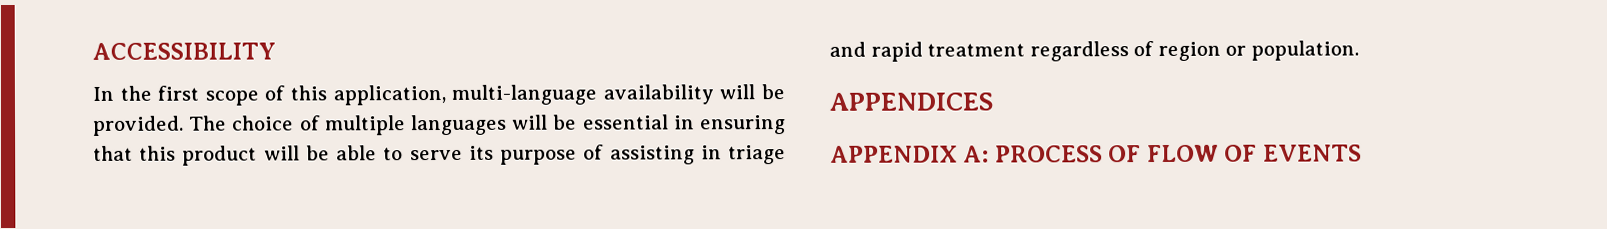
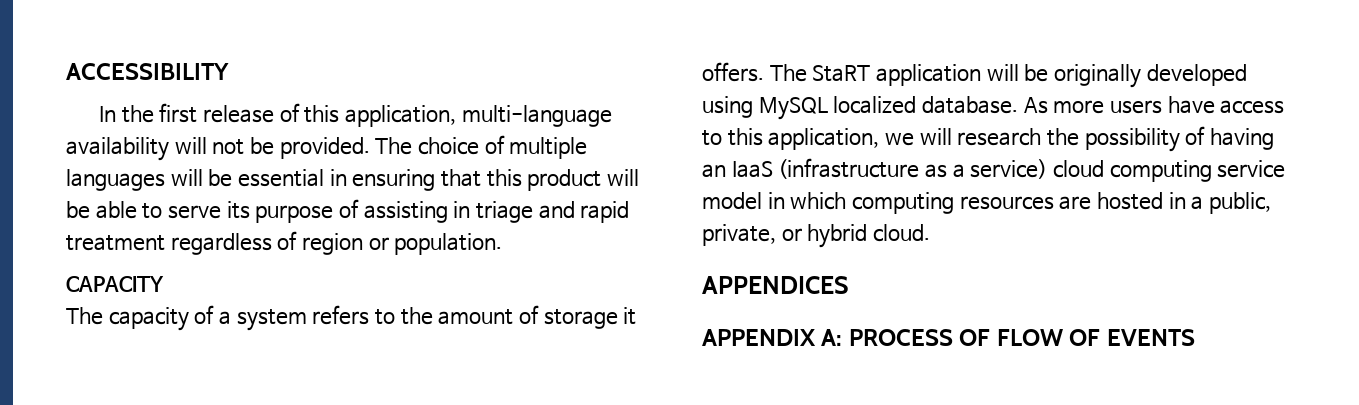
- In the first scope of this application, multi-language availability will be provided.
+ In the first release of this application, multi-language availability will not be provided.
+ CAPACITY
+ The capacity of a system refers to the amount of storage it offers. The StaRT application will be originally developed using MySQL localized database. As more users have access to this application, we will research the possibility of having an IaaS (infrastructure as a service) cloud computing service model in which computing resources are hosted in a public, private, or hybrid cloud.

